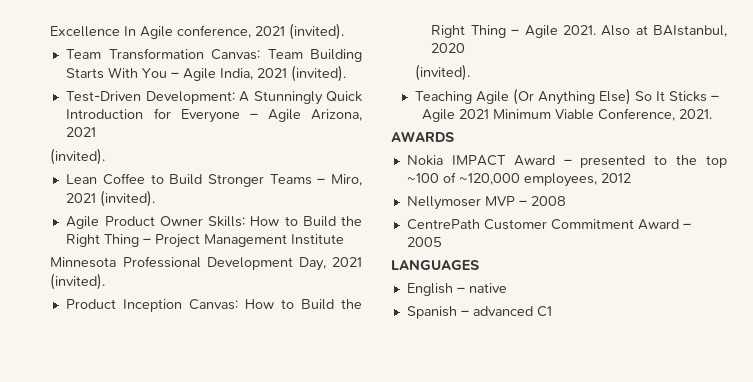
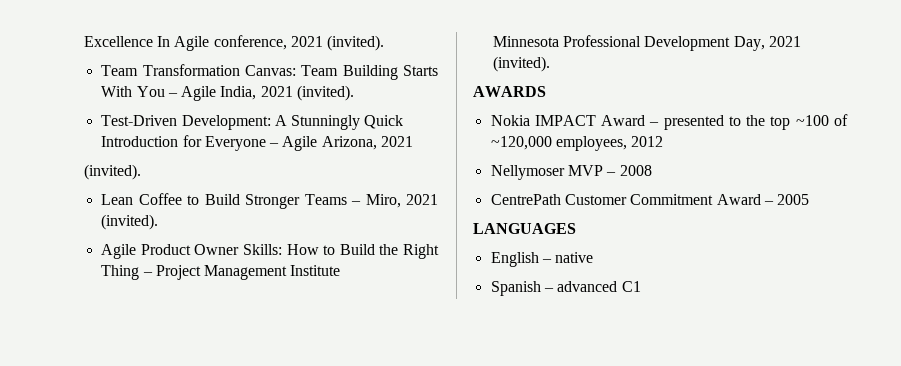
- Product Inception Canvas: How to Build the Right Thing – Agile 2021. Also at BAIstanbul, 2020
- (invited).
- Teaching Agile (Or Anything Else) So It Sticks – Agile 2021 Minimum Viable Conference, 2021.

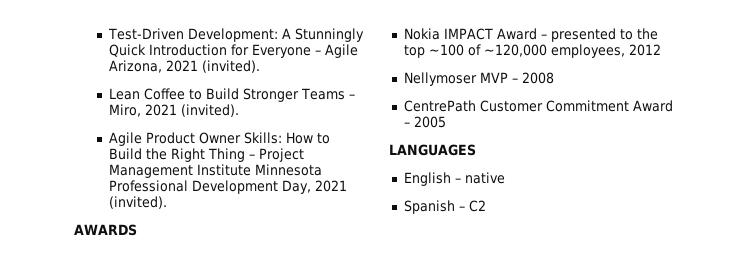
- Excellence In Agile conference, 2021 (invited).
- Team Transformation Canvas: Team Building Starts With You – Agile India, 2021 (invited).
- Test-Driven Development: A Stunningly Quick Introduction for Everyone – Agile Arizona, 2021
- (invited).
+ Test-Driven Development: A Stunningly Quick Introduction for Everyone – Agile Arizona, 2021 (invited).
- Agile Product Owner Skills: How to Build the Right Thing – Project Management Institute
- Minnesota Professional Development Day, 2021 (invited).
+ Agile Product Owner Skills: How to Build the Right Thing – Project Management Institute Minnesota Professional Development Day, 2021 (invited).
- Spanish – advanced C1
+ Spanish – C2

